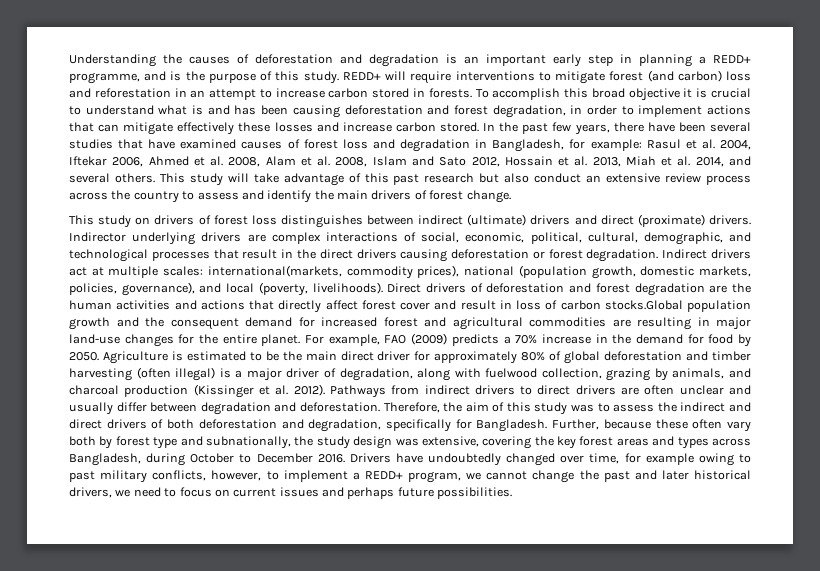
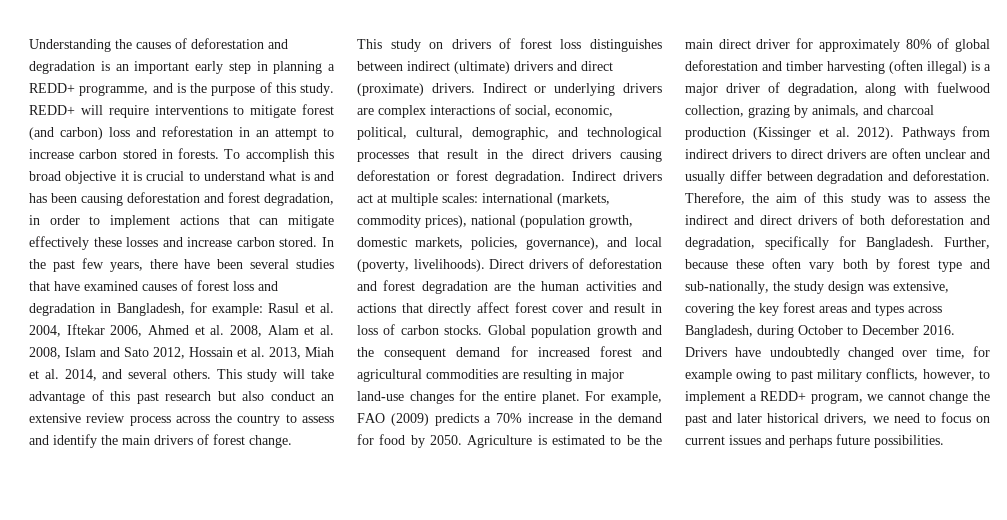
- Indirector underlying drivers are complex interactions of social, economic, political, cultural, demographic, and technological processes that result in the direct drivers causing deforestation or forest degradation.
+ Indirect or underlying drivers are complex interactions of social, economic, political, cultural, demographic, and technological processes that result in the direct drivers causing deforestation or forest degradation.
- Indirect drivers act at multiple scales: international(markets, commodity prices), national (population growth, domestic markets, policies, governance), and local (poverty, livelihoods).
+ Indirect drivers act at multiple scales: international (markets, commodity prices), national (population growth, domestic markets, policies, governance), and local (poverty, livelihoods).
- Direct drivers of deforestation and forest degradation are the human activities and actions that directly affect forest cover and result in loss of carbon stocks.Global population growth and the consequent demand for increased forest and agricultural commodities are resulting in major land-use changes for the entire planet.
+ Direct drivers of deforestation and forest degradation are the human activities and actions that directly affect forest cover and result in loss of carbon stocks. Global population growth and the consequent demand for increased forest and agricultural commodities are resulting in major land-use changes for the entire planet.
- Further, because these often vary both by forest type and subnationally, the study design was extensive, covering the key forest areas and types across Bangladesh, during October to December 2016.
+ Further, because these often vary both by forest type and sub-nationally, the study design was extensive, covering the key forest areas and types across Bangladesh, during October to December 2016.

